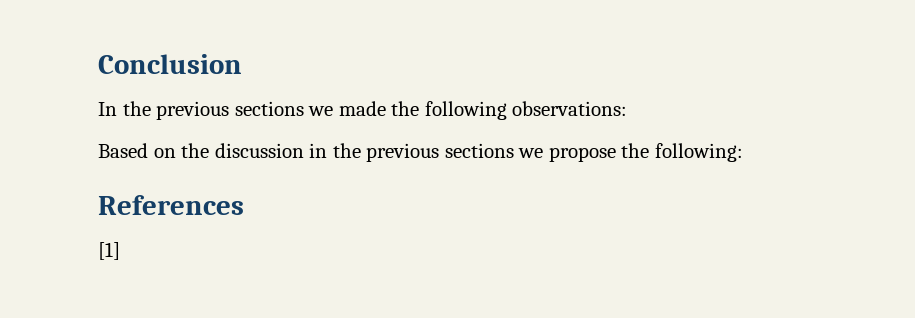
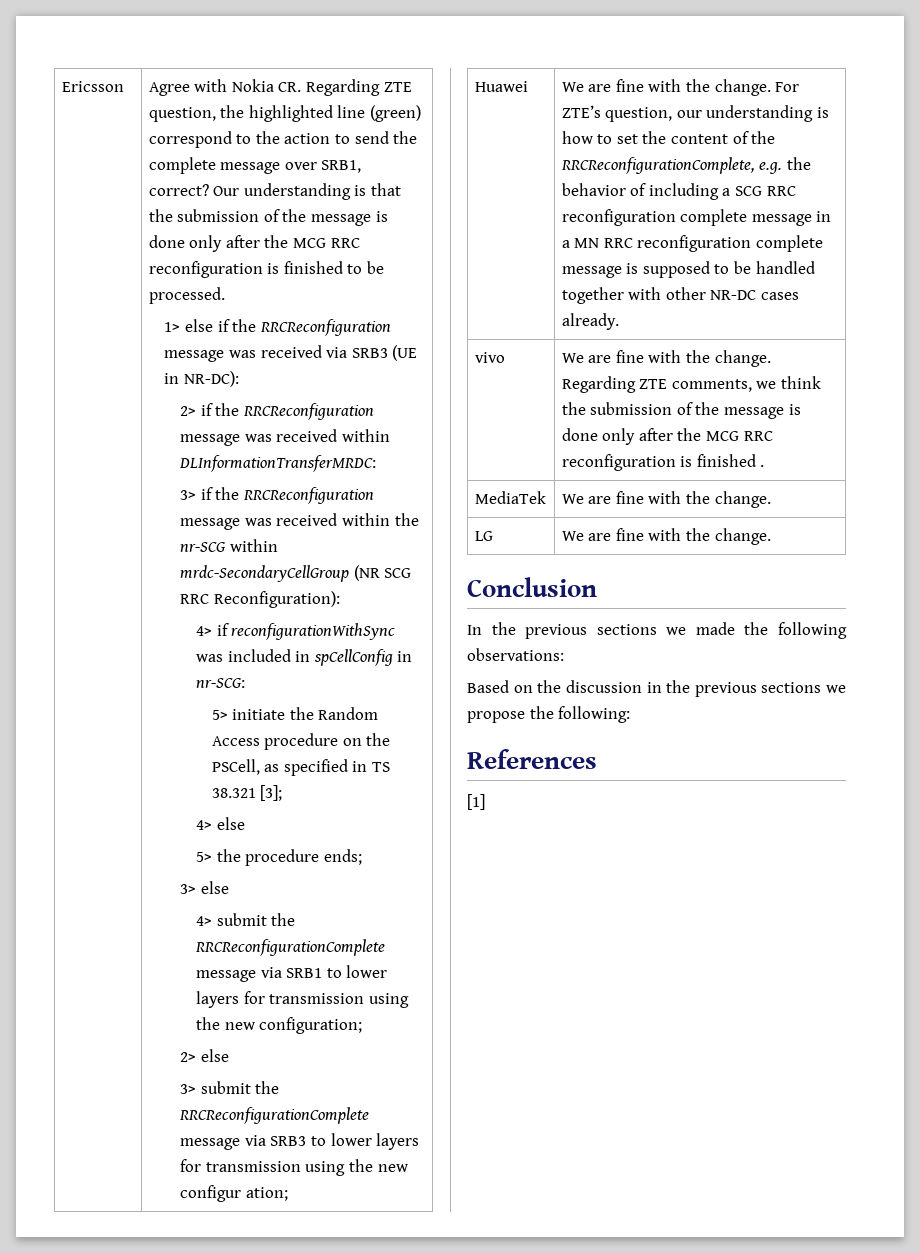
+ Ericsson | Agree with Nokia CR. Regarding ZTE question, the highlighted line (green) correspond to the action to send the complete message over SRB1, correct? Our understanding is that the submission of the message is done only after the MCG RRC reconfiguration is finished to be processed.
+ 1> else if the RRCReconfiguration message was received via SRB3 (UE in NR-DC):
+ 2> if the RRCReconfiguration message was received within DLInformationTransferMRDC:
+ 3> if the RRCReconfiguration message was received within the nr-SCG within mrdc-SecondaryCellGroup (NR SCG RRC Reconfiguration):
+ 4> if reconfigurationWithSync was included in spCellConfig in nr-SCG:
+ 5> initiate the Random Access procedure on the PSCell, as specified in TS 38.321 [3];
+ 4> else
+ 5> the procedure ends;
+ 3> else
+ 4> submit the RRCReconfigurationComplete message via SRB1 to lower layers for transmission using the new configuration;
+ 2> else
+ 3> submit the RRCReconfigurationComplete message via SRB3 to lower layers for transmission using the new configur ation;
+ Huawei | We are fine with the change. For ZTE’s question, our understanding is how to set the content of the RRCReconfigurationComplete, e.g. the behavior of including a SCG RRC reconfiguration complete message in a MN RRC reconfiguration complete message is supposed to be handled together with other NR-DC cases already.
+ vivo | We are fine with the change. Regarding ZTE comments, we think the submission of the message is done only after the MCG RRC reconfiguration is finished .
+ MediaTek | We are fine with the change.
+ LG | We are fine with the change.

